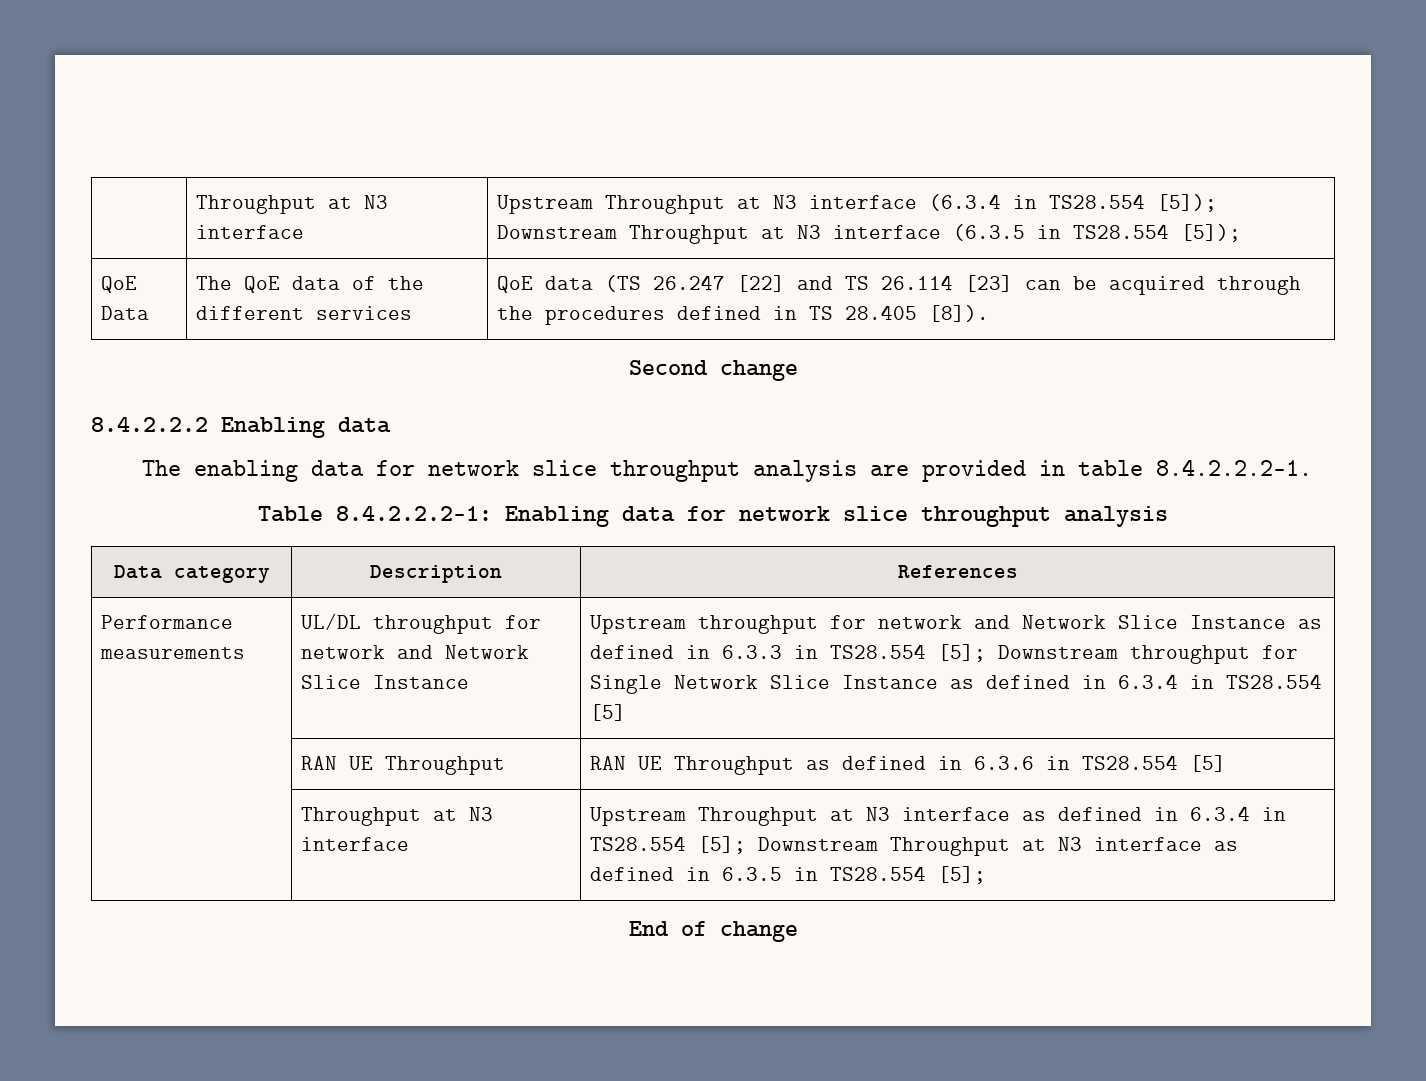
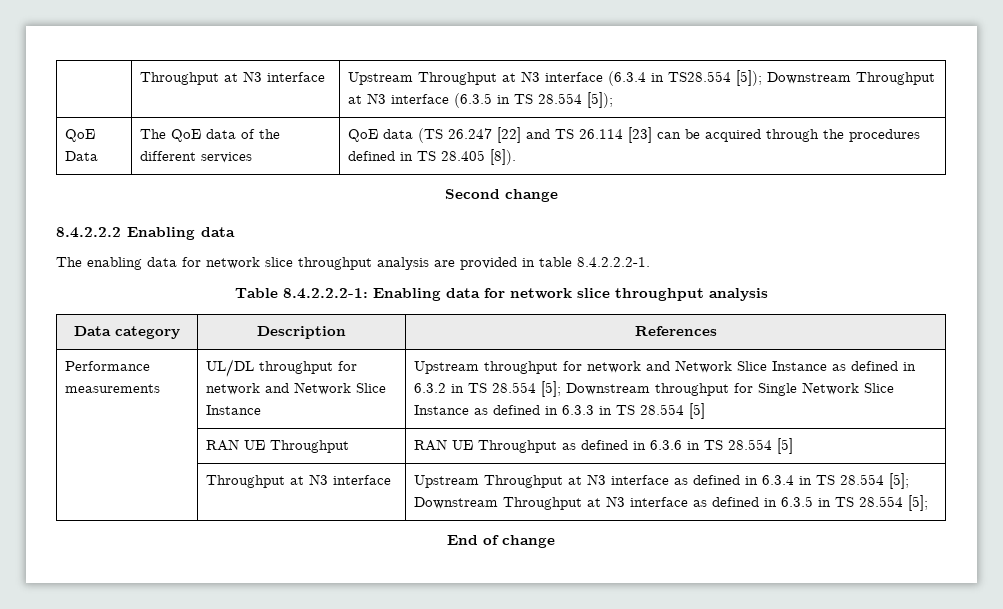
- | Throughput at N3 interface | Upstream Throughput at N3 interface (6.3.4 in TS28.554 [5]); Downstream Throughput at N3 interface (6.3.5 in TS28.554 [5]);
+ | Throughput at N3 interface | Upstream Throughput at N3 interface (6.3.4 in TS28.554 [5]); Downstream Throughput at N3 interface (6.3.5 in TS 28.554 [5]);
- Upstream throughput for network and Network Slice Instance as defined in 6.3.3 in TS28.554 [5]; Downstream throughput for Single Network Slice Instance as defined in 6.3.4 in TS28.554 [5]
+ Upstream throughput for network and Network Slice Instance as defined in 6.3.2 in TS 28.554 [5]; Downstream throughput for Single Network Slice Instance as defined in 6.3.3 in TS 28.554 [5]
- | RAN UE Throughput | RAN UE Throughput as defined in 6.3.6 in TS28.554 [5]
+ | RAN UE Throughput | RAN UE Throughput as defined in 6.3.6 in TS 28.554 [5]
- | Throughput at N3 interface | Upstream Throughput at N3 interface as defined in 6.3.4 in TS28.554 [5]; Downstream Throughput at N3 interface as defined in 6.3.5 in TS28.554 [5];
+ | Throughput at N3 interface | Upstream Throughput at N3 interface as defined in 6.3.4 in TS 28.554 [5]; Downstream Throughput at N3 interface as defined in 6.3.5 in TS 28.554 [5];

